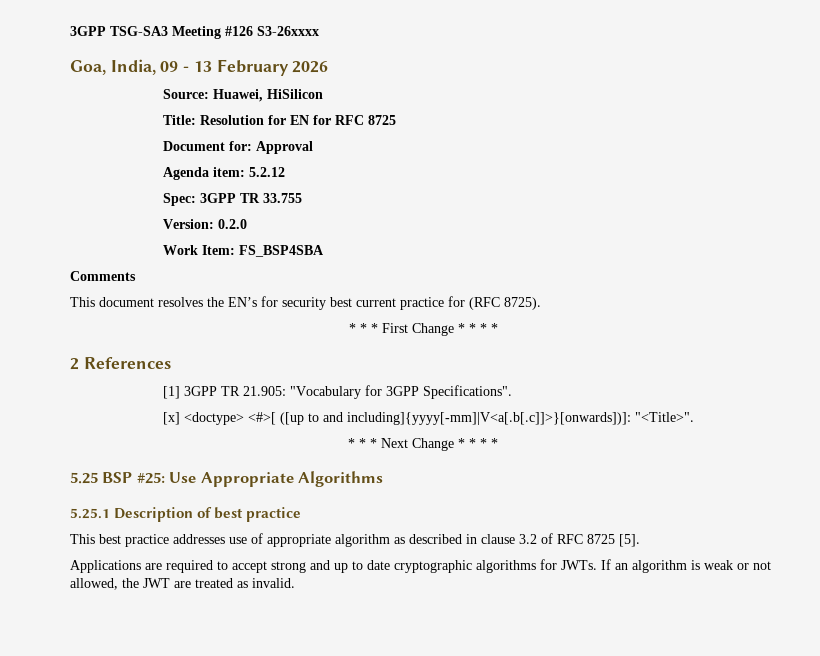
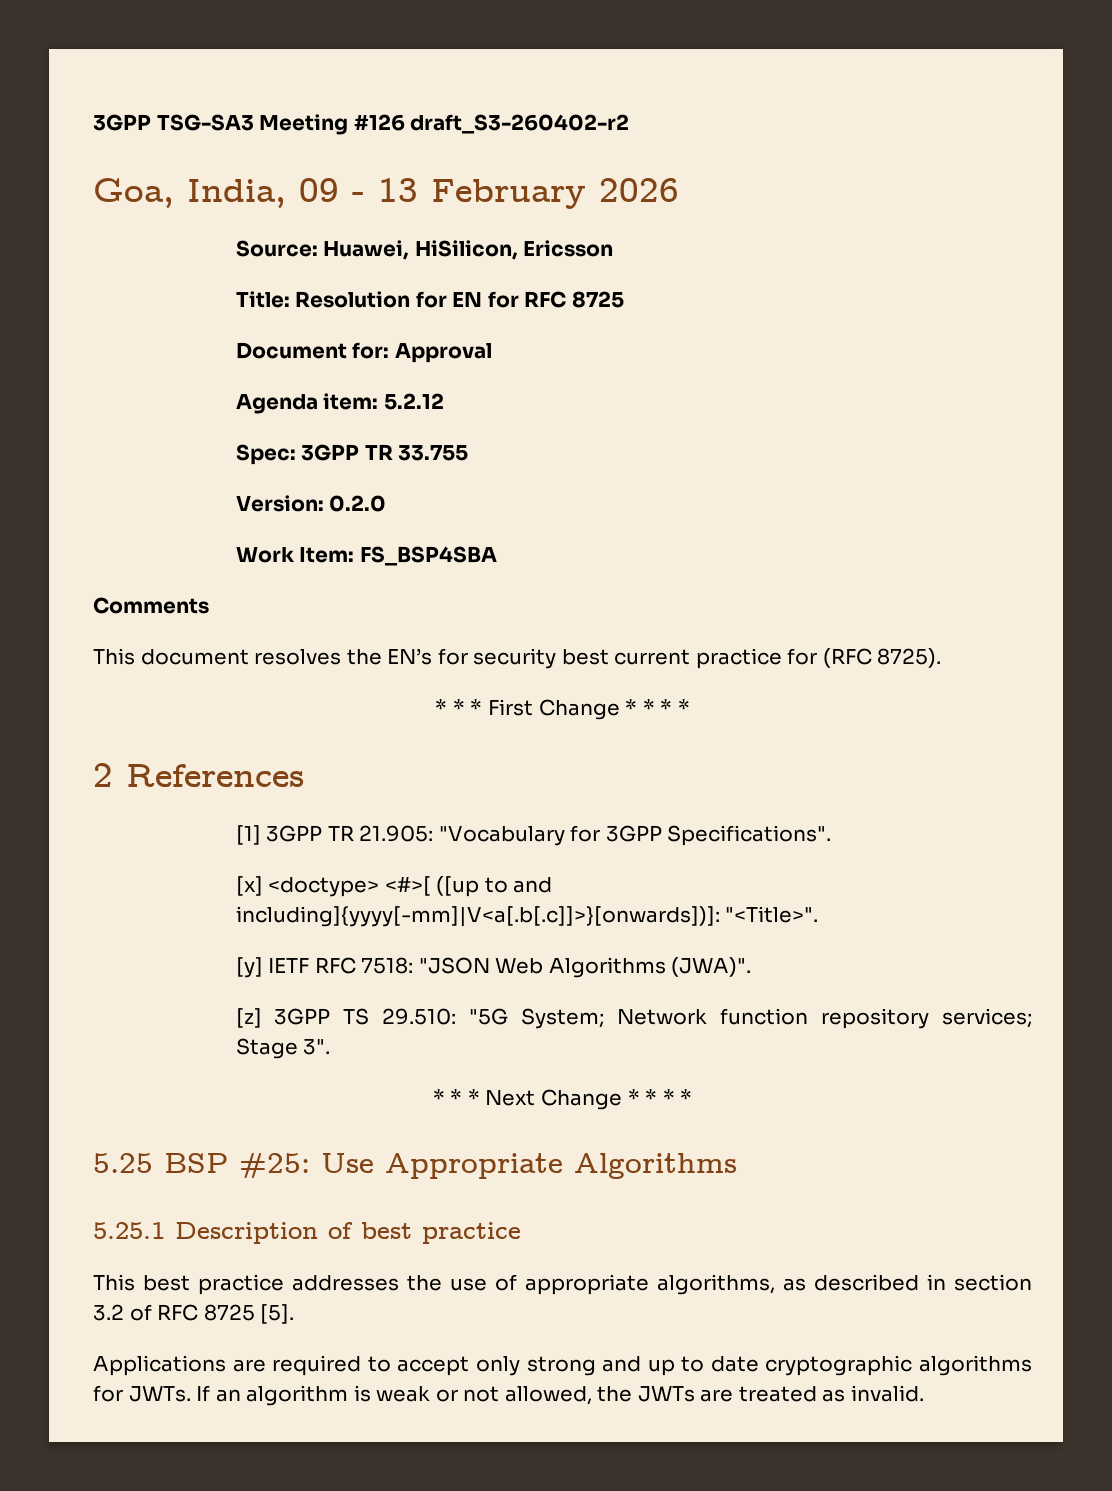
- 3GPP TSG-SA3 Meeting #126 S3-26xxxx
+ 3GPP TSG-SA3 Meeting #126 draft_S3-260402-r2
- Source: Huawei, HiSilicon
+ Source: Huawei, HiSilicon, Ericsson
+ [y] IETF RFC 7518: "JSON Web Algorithms (JWA)".
+ [z] 3GPP TS 29.510: "5G System; Network function repository services; Stage 3".
- This best practice addresses use of appropriate algorithm as described in clause 3.2 of RFC 8725 [5].
+ This best practice addresses the use of appropriate algorithms, as described in section 3.2 of RFC 8725 [5].
- Applications are required to accept strong and up to date cryptographic algorithms for JWTs.
+ Applications are required to accept only strong and up to date cryptographic algorithms for JWTs.
- If an algorithm is weak or not allowed, the JWT are treated as invalid.
+ If an algorithm is weak or not allowed, the JWTs are treated as invalid.

